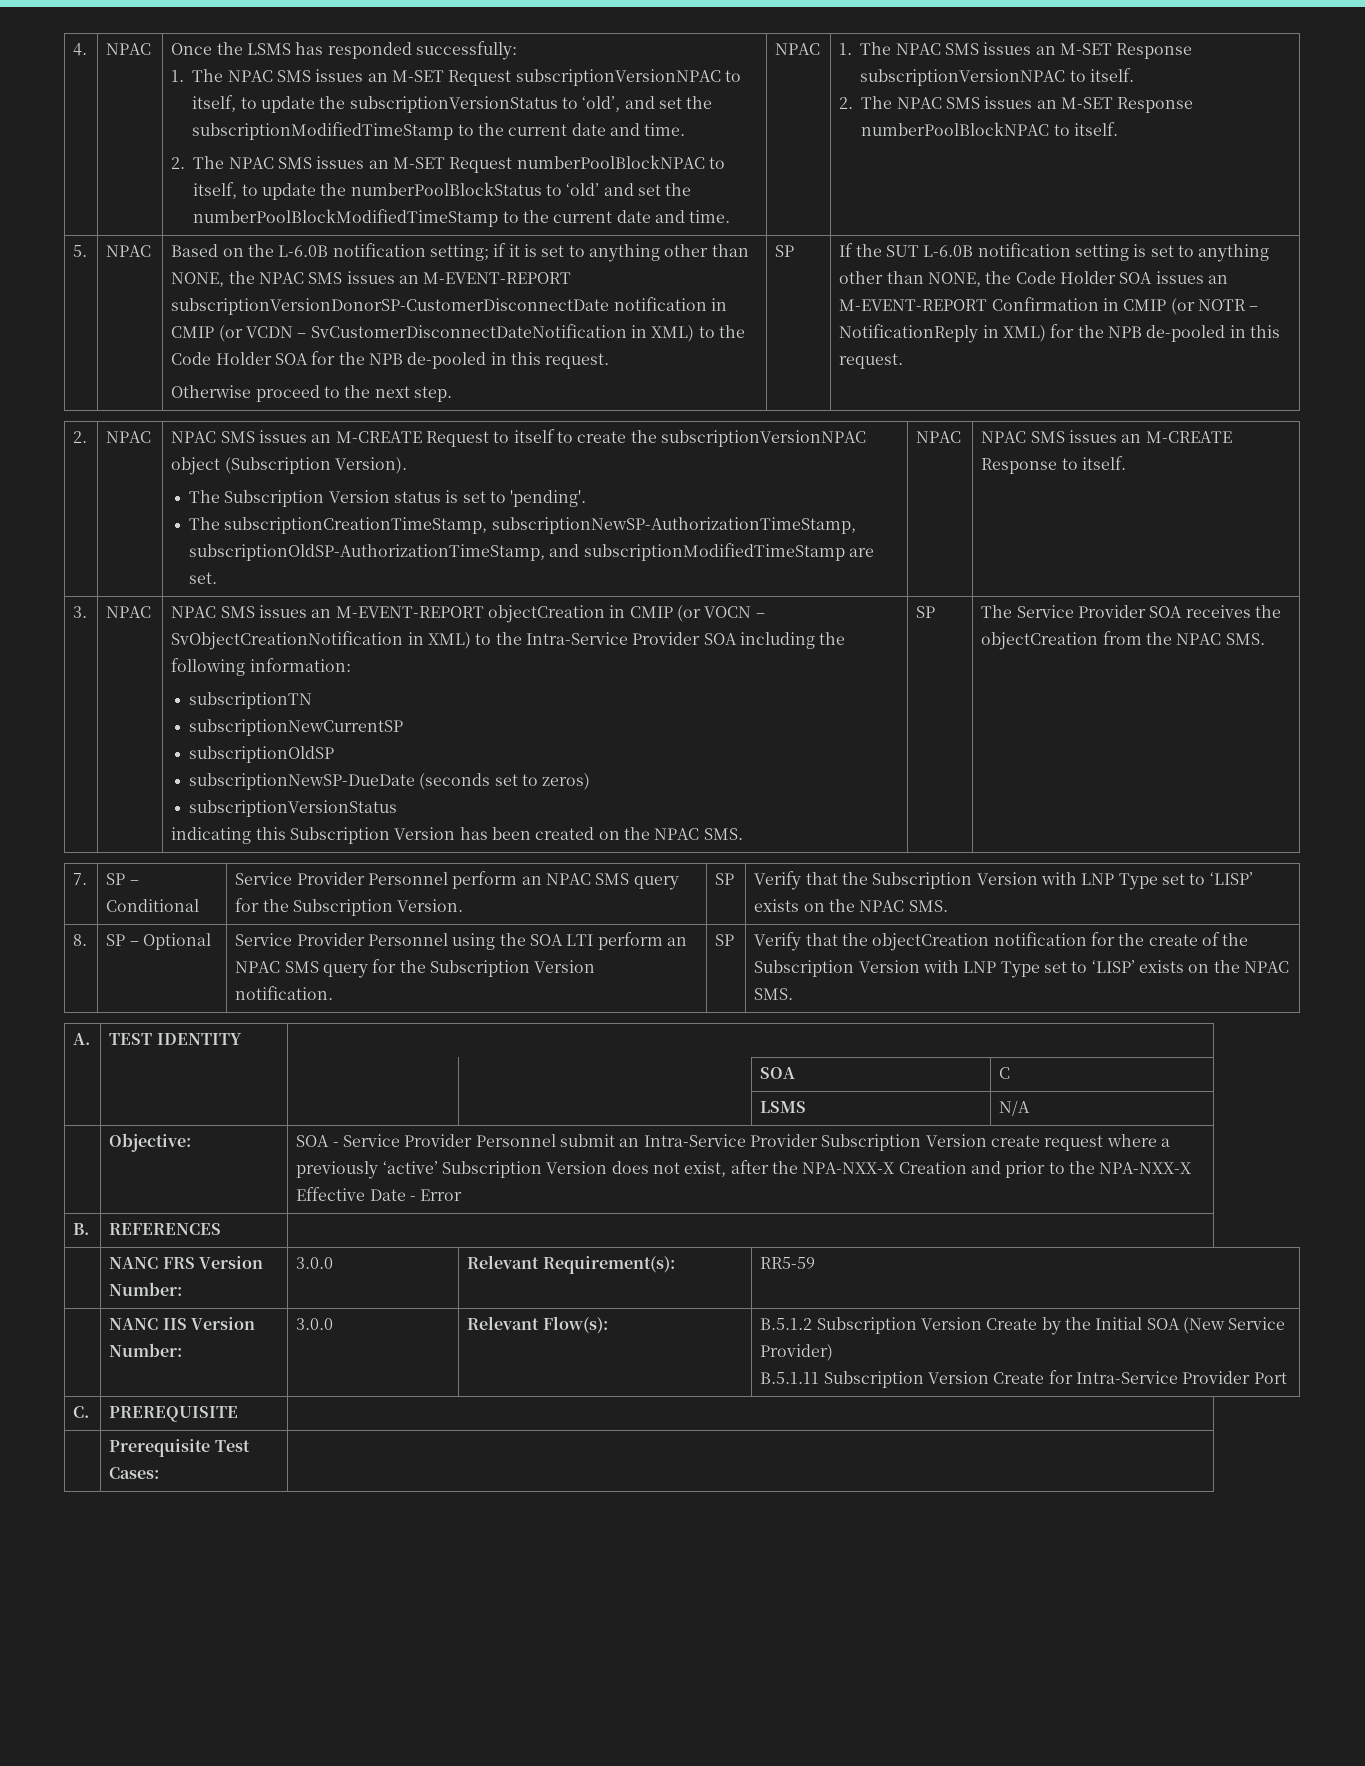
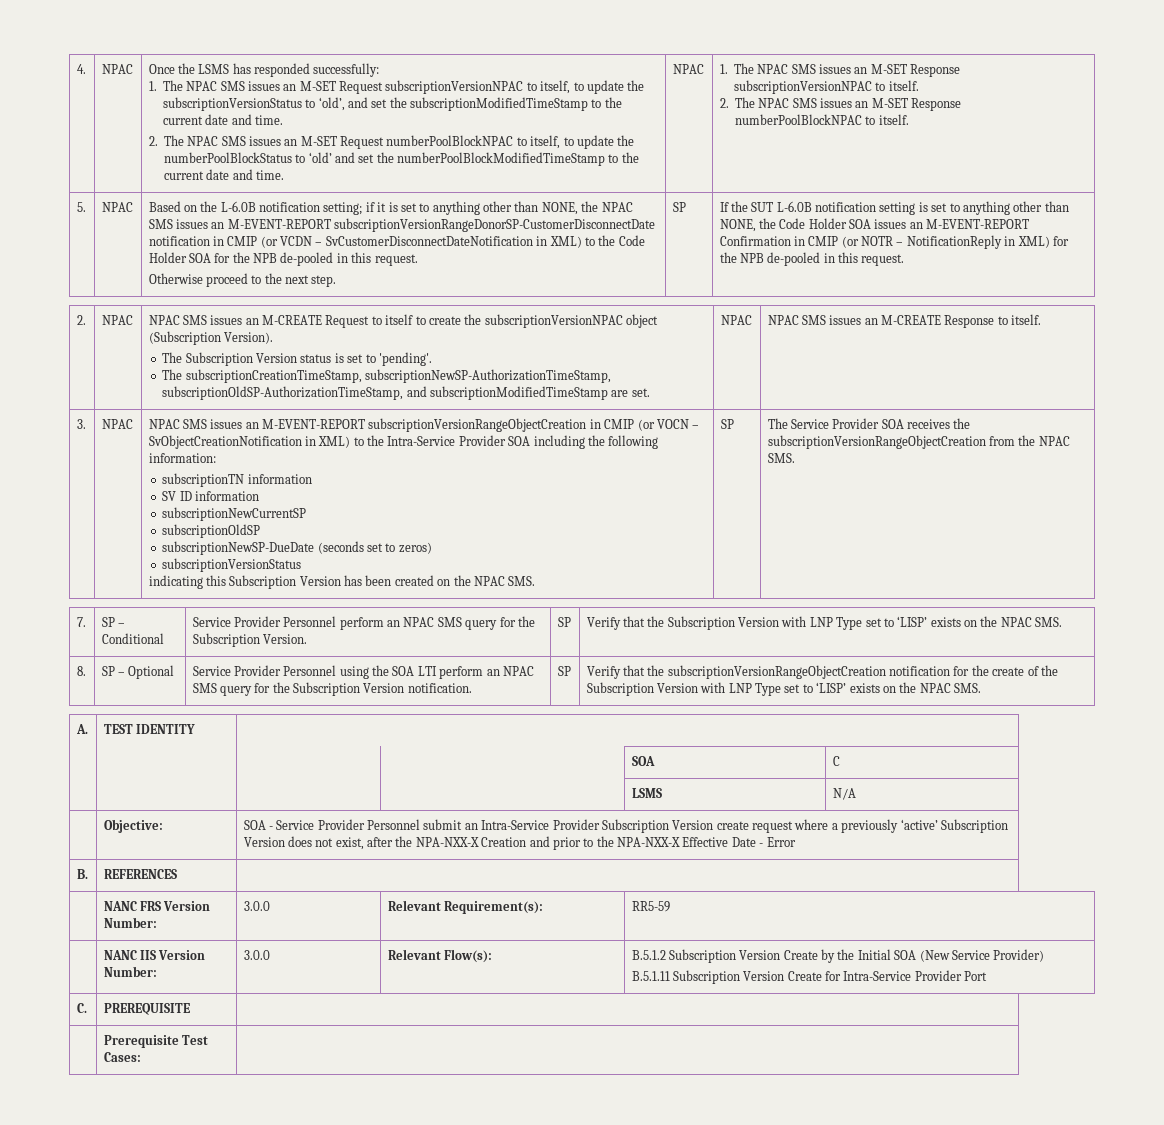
- Based on the L-6.0B notification setting; if it is set to anything other than NONE, the NPAC SMS issues an M-EVENT-REPORT subscriptionVersionDonorSP-CustomerDisconnectDate notification in CMIP (or VCDN – SvCustomerDisconnectDateNotification in XML) to the Code Holder SOA for the NPB de-pooled in this request.
+ Based on the L-6.0B notification setting; if it is set to anything other than NONE, the NPAC SMS issues an M-EVENT-REPORT subscriptionVersionRangeDonorSP-CustomerDisconnectDate notification in CMIP (or VCDN – SvCustomerDisconnectDateNotification in XML) to the Code Holder SOA for the NPB de-pooled in this request.
- NPAC SMS issues an M-EVENT-REPORT objectCreation in CMIP (or VOCN – SvObjectCreationNotification in XML) to the Intra-Service Provider SOA including the following information:
+ NPAC SMS issues an M-EVENT-REPORT subscriptionVersionRangeObjectCreation in CMIP (or VOCN – SvObjectCreationNotification in XML) to the Intra-Service Provider SOA including the following information:
- subscriptionTN
+ subscriptionTN information
+ SV ID information
- The Service Provider SOA receives the objectCreation from the NPAC SMS.
+ The Service Provider SOA receives the subscriptionVersionRangeObjectCreation from the NPAC SMS.
- Verify that the objectCreation notification for the create of the Subscription Version with LNP Type set to ‘LISP’ exists on the NPAC SMS.
+ Verify that the subscriptionVersionRangeObjectCreation notification for the create of the Subscription Version with LNP Type set to ‘LISP’ exists on the NPAC SMS.

